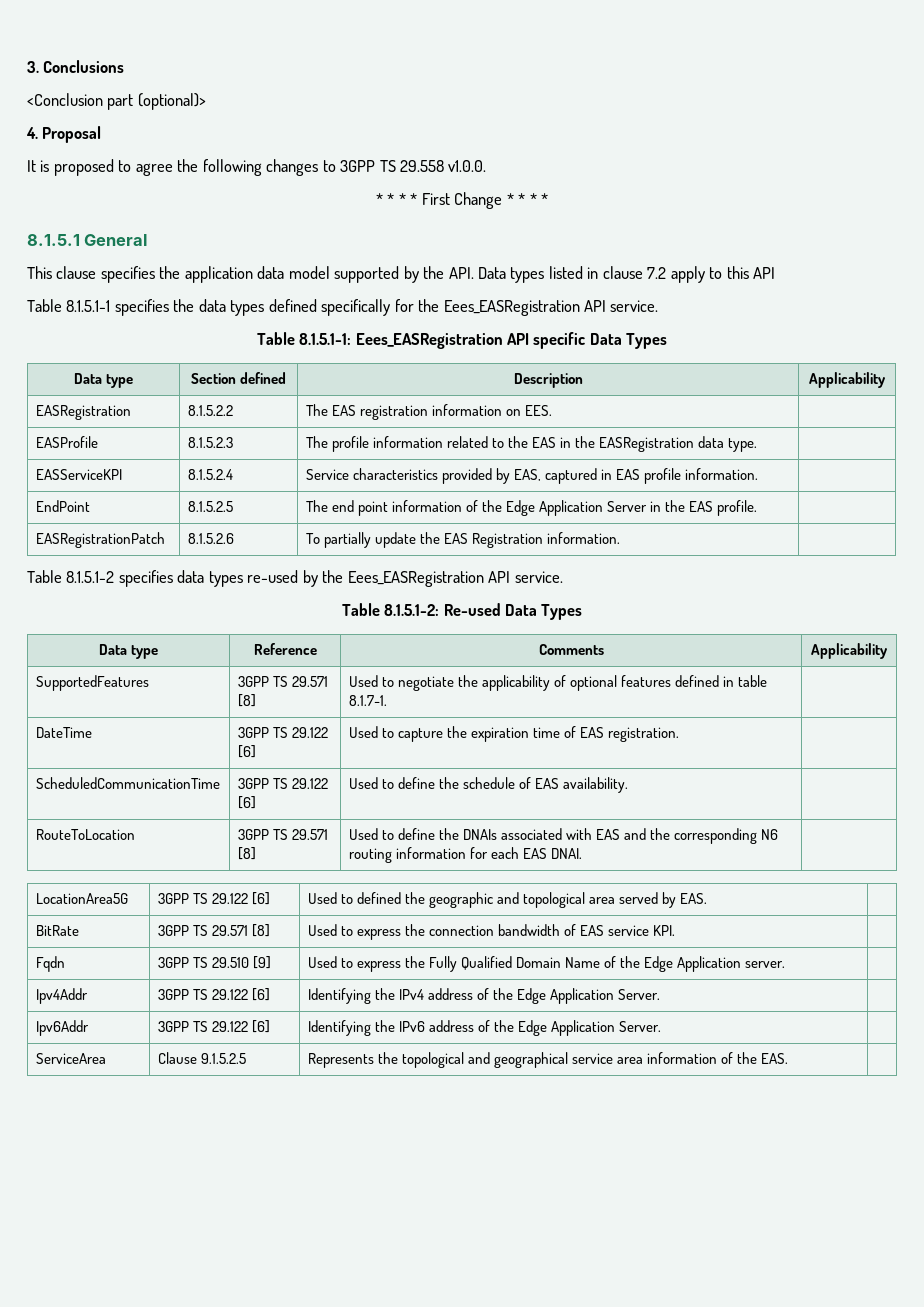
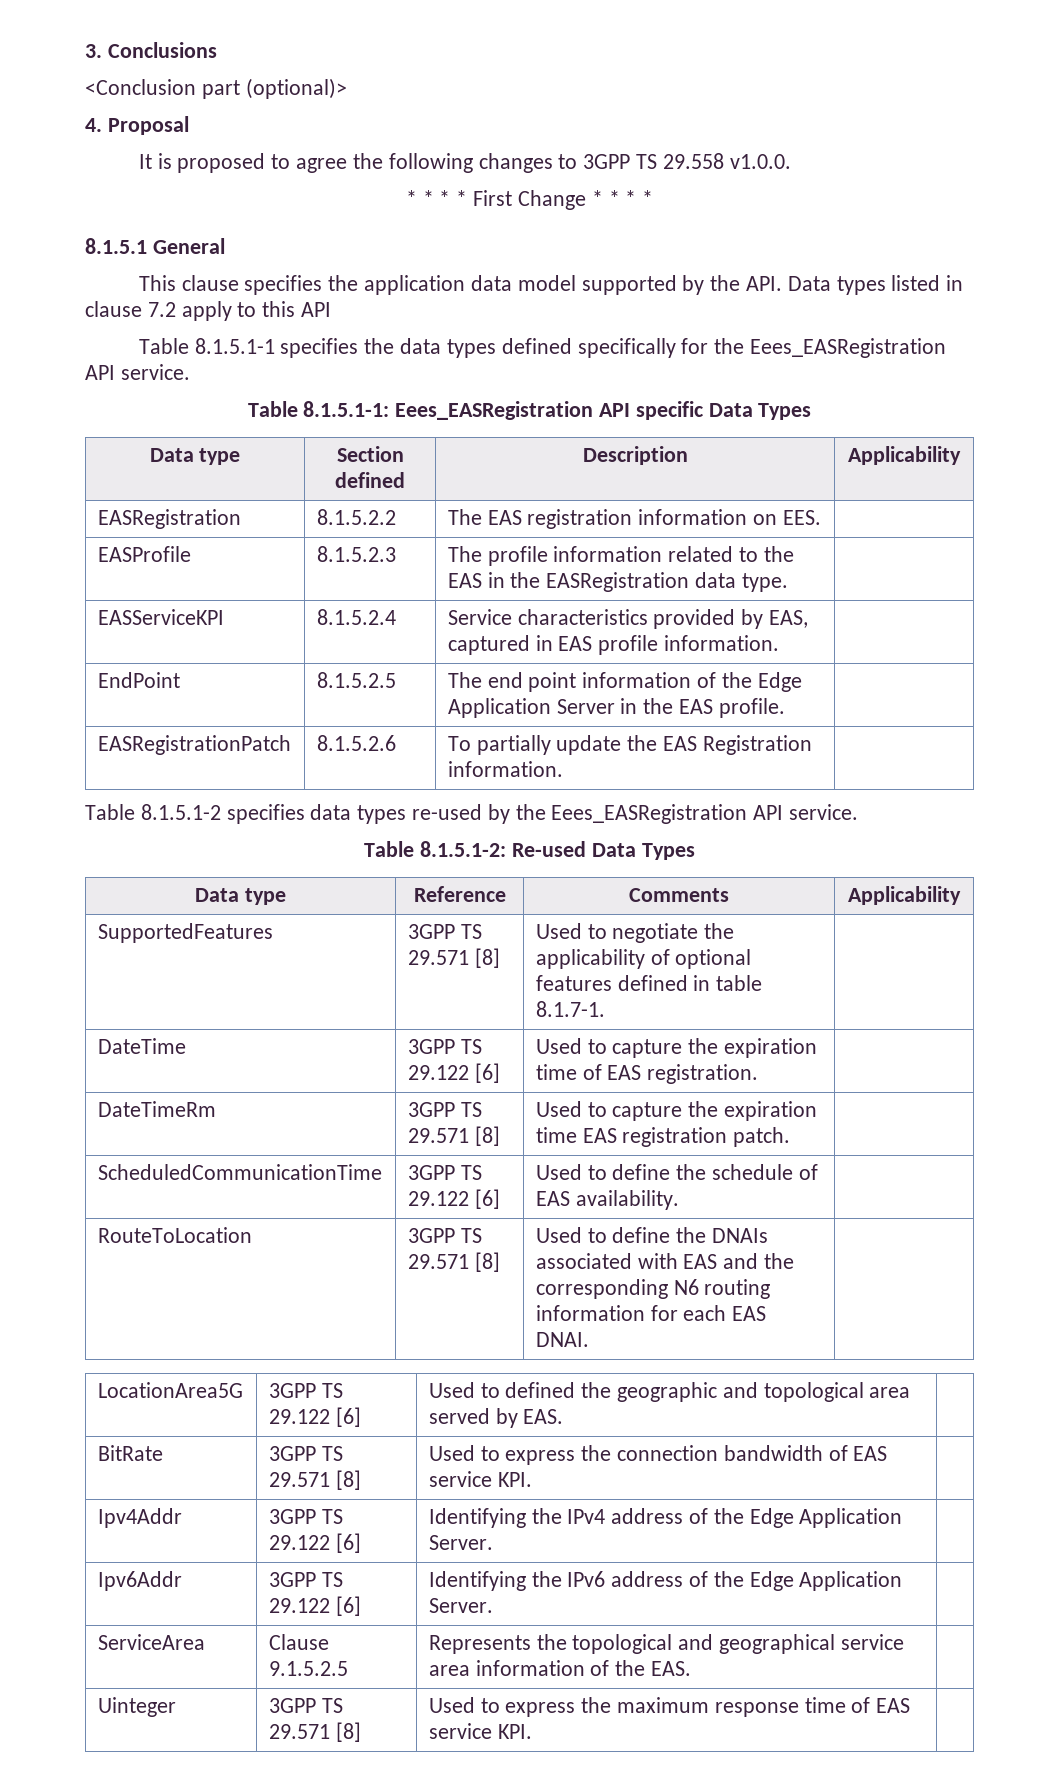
+ DateTimeRm | 3GPP TS 29.571 [8] | Used to capture the expiration time EAS registration patch. |
- Fqdn | 3GPP TS 29.510 [9] | Used to express the Fully Qualified Domain Name of the Edge Application server. |
+ Uinteger | 3GPP TS 29.571 [8] | Used to express the maximum response time of EAS service KPI. |

